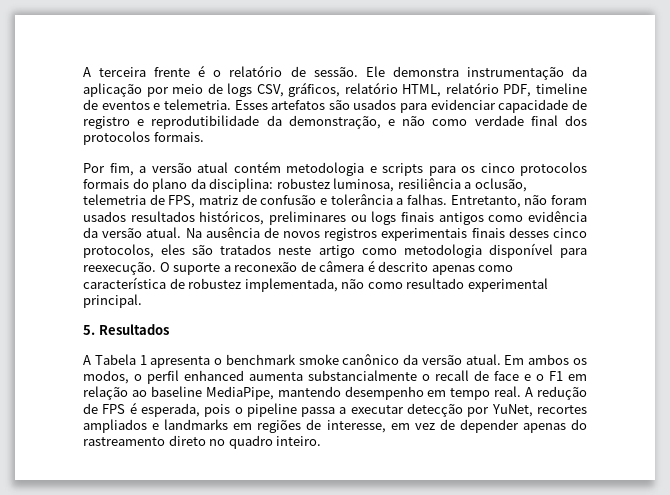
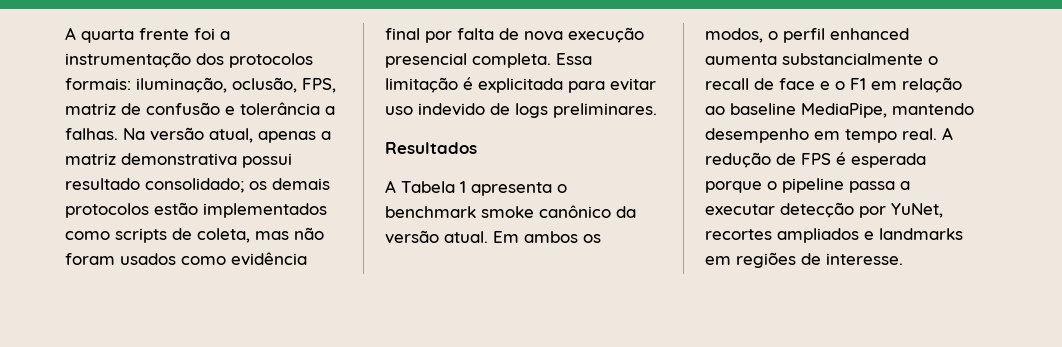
- A terceira frente é o relatório de sessão. Ele demonstra instrumentação da aplicação por meio de logs CSV, gráficos, relatório HTML, relatório PDF, timeline de eventos e telemetria. Esses artefatos são usados para evidenciar capacidade de registro e reprodutibilidade da demonstração, e não como verdade final dos protocolos formais.
- Por fim, a versão atual contém metodologia e scripts para os cinco protocolos formais do plano da disciplina: robustez luminosa, resiliência a oclusão, telemetria de FPS, matriz de confusão e tolerância a falhas.
+ A quarta frente foi a instrumentação dos protocolos formais: iluminação, oclusão, FPS, matriz de confusão e tolerância a falhas.
- Entretanto, não foram usados resultados históricos, preliminares ou logs finais antigos como evidência da versão atual. Na ausência de novos registros experimentais finais desses cinco protocolos, eles são tratados neste artigo como metodologia disponível para reexecução. O suporte a reconexão de câmera é descrito apenas como característica de robustez implementada, não como resultado experimental principal.
- 5. Resultados
+ Na versão atual, apenas a matriz demonstrativa possui resultado consolidado; os demais protocolos estão implementados como scripts de coleta, mas não foram usados como evidência final por falta de nova execução presencial completa. Essa limitação é explicitada para evitar uso indevido de logs preliminares.
+ Resultados
- A redução de FPS é esperada, pois o pipeline passa a executar detecção por YuNet, recortes ampliados e landmarks em regiões de interesse, em vez de depender apenas do rastreamento direto no quadro inteiro.
+ A redução de FPS é esperada porque o pipeline passa a executar detecção por YuNet, recortes ampliados e landmarks em regiões de interesse.

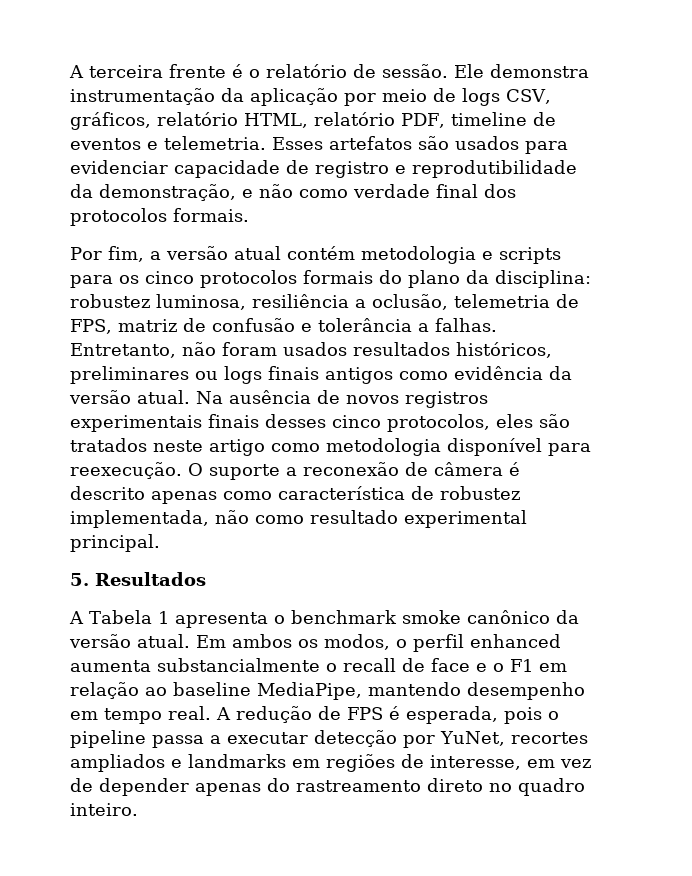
- A quarta frente foi a instrumentação dos protocolos formais: iluminação, oclusão, FPS, matriz de confusão e tolerância a falhas.
+ A terceira frente é o relatório de sessão. Ele demonstra instrumentação da aplicação por meio de logs CSV, gráficos, relatório HTML, relatório PDF, timeline de eventos e telemetria. Esses artefatos são usados para evidenciar capacidade de registro e reprodutibilidade da demonstração, e não como verdade final dos protocolos formais.
+ Por fim, a versão atual contém metodologia e scripts para os cinco protocolos formais do plano da disciplina: robustez luminosa, resiliência a oclusão, telemetria de FPS, matriz de confusão e tolerância a falhas.
- Na versão atual, apenas a matriz demonstrativa possui resultado consolidado; os demais protocolos estão implementados como scripts de coleta, mas não foram usados como evidência final por falta de nova execução presencial completa. Essa limitação é explicitada para evitar uso indevido de logs preliminares.
- Resultados
+ Entretanto, não foram usados resultados históricos, preliminares ou logs finais antigos como evidência da versão atual. Na ausência de novos registros experimentais finais desses cinco protocolos, eles são tratados neste artigo como metodologia disponível para reexecução. O suporte a reconexão de câmera é descrito apenas como característica de robustez implementada, não como resultado experimental principal.
+ 5. Resultados
- A redução de FPS é esperada porque o pipeline passa a executar detecção por YuNet, recortes ampliados e landmarks em regiões de interesse.
+ A redução de FPS é esperada, pois o pipeline passa a executar detecção por YuNet, recortes ampliados e landmarks em regiões de interesse, em vez de depender apenas do rastreamento direto no quadro inteiro.

